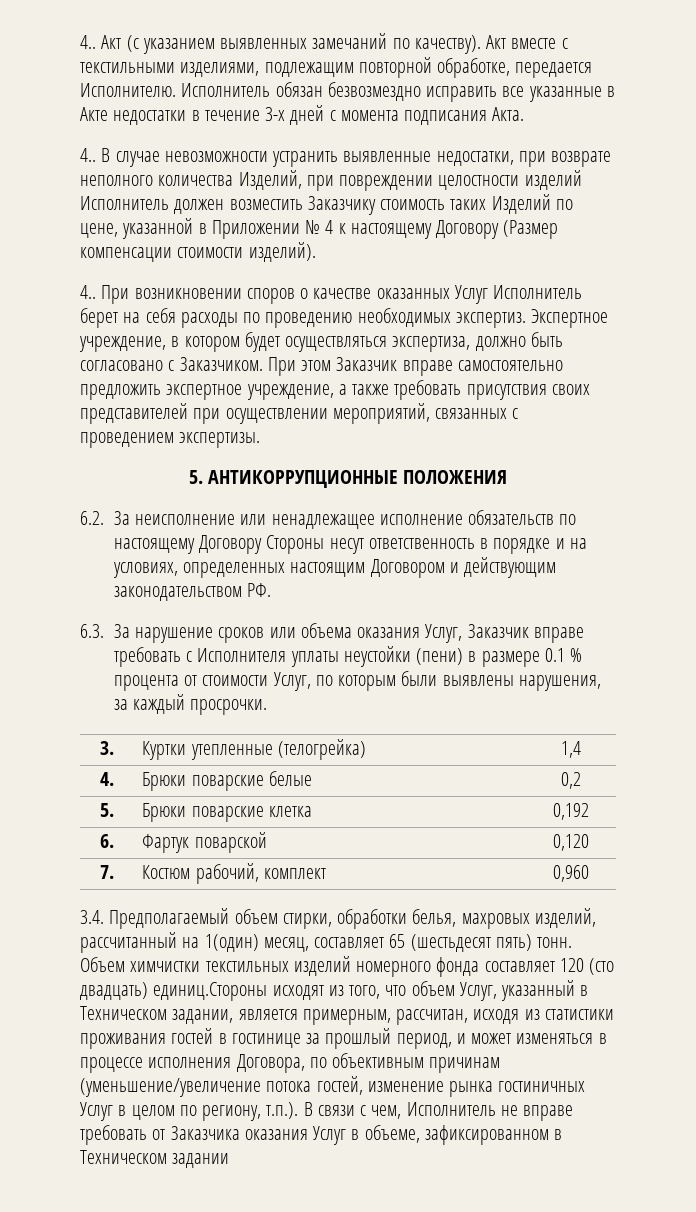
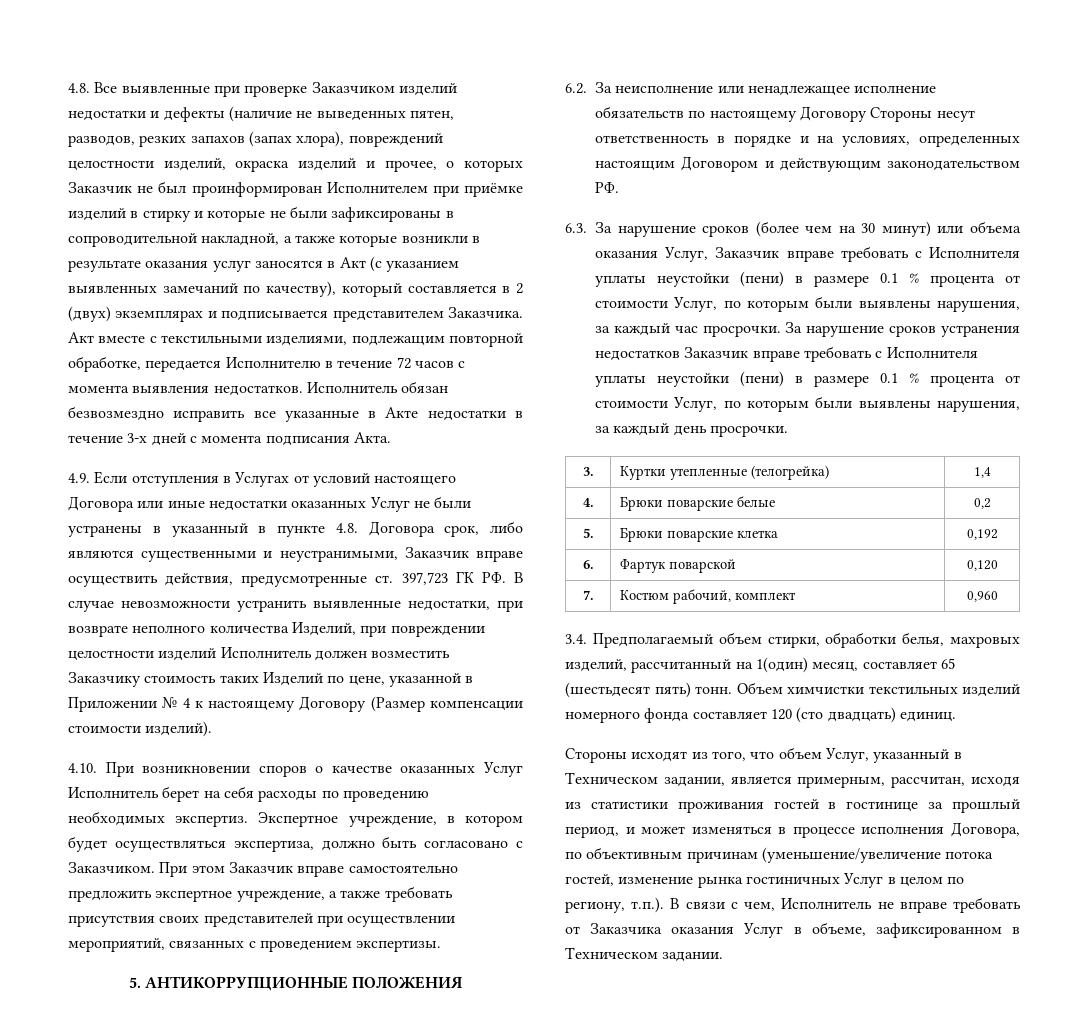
- 4.. Акт (с указанием выявленных замечаний по качеству).
+ 4.8. Все выявленные при проверке Заказчиком изделий недостатки и дефекты (наличие не выведенных пятен, разводов, резких запахов (запах хлора), повреждений целостности изделий, окраска изделий и прочее, о которых Заказчик не был проинформирован Исполнителем при приёмке изделий в стирку и которые не были зафиксированы в сопроводительной накладной, а также которые возникли в результате оказания услуг заносятся в Акт (с указанием выявленных замечаний по качеству), который составляется в 2 (двух) экземплярах и подписывается представителем Заказчика.
- Акт вместе с текстильными изделиями, подлежащим повторной обработке, передается Исполнителю.
+ Акт вместе с текстильными изделиями, подлежащим повторной обработке, передается Исполнителю в течение 72 часов с момента выявления недостатков.
- 4.. В случае невозможности устранить выявленные недостатки, при возврате неполного количества Изделий, при повреждении целостности изделий Исполнитель должен возместить Заказчику стоимость таких Изделий по цене, указанной в Приложении № 4 к настоящему Договору (Размер компенсации стоимости изделий).
+ 4.9. Если отступления в Услугах от условий настоящего Договора или иные недостатки оказанных Услуг не были устранены в указанный в пункте 4.8. Договора срок, либо являются существенными и неустранимыми, Заказчик вправе осуществить действия, предусмотренные ст. 397,723 ГК РФ. В случае невозможности устранить выявленные недостатки, при возврате неполного количества Изделий, при повреждении целостности изделий Исполнитель должен возместить Заказчику стоимость таких Изделий по цене, указанной в Приложении № 4 к настоящему Договору (Размер компенсации стоимости изделий).
- 4.. При возникновении споров о качестве оказанных Услуг Исполнитель берет на себя расходы по проведению необходимых экспертиз.
+ 4.10. При возникновении споров о качестве оказанных Услуг Исполнитель берет на себя расходы по проведению необходимых экспертиз.
- 6.3. За нарушение сроков или объема оказания Услуг, Заказчик вправе требовать с Исполнителя уплаты неустойки (пени) в размере 0.1 % процента от стоимости Услуг, по которым были выявлены нарушения, за каждый просрочки.
+ 6.3. За нарушение сроков (более чем на 30 минут) или объема оказания Услуг, Заказчик вправе требовать с Исполнителя уплаты неустойки (пени) в размере 0.1 % процента от стоимости Услуг, по которым были выявлены нарушения, за каждый час просрочки. За нарушение сроков устранения недостатков Заказчик вправе требовать с Исполнителя уплаты неустойки (пени) в размере 0.1 % процента от стоимости Услуг, по которым были выявлены нарушения, за каждый день просрочки.
- Объем химчистки текстильных изделий номерного фонда составляет 120 (сто двадцать) единиц.Стороны исходят из того, что объем Услуг, указанный в Техническом задании, является примерным, рассчитан, исходя из статистики проживания гостей в гостинице за прошлый период, и может изменяться в процессе исполнения Договора, по объективным причинам (уменьшение/увеличение потока гостей, изменение рынка гостиничных Услуг в целом по региону, т.п.). В связи с чем, Исполнитель не вправе требовать от Заказчика оказания Услуг в объеме, зафиксированном в Техническом задании
+ Объем химчистки текстильных изделий номерного фонда составляет 120 (сто двадцать) единиц.
+ Стороны исходят из того, что объем Услуг, указанный в Техническом задании, является примерным, рассчитан, исходя из статистики проживания гостей в гостинице за прошлый период, и может изменяться в процессе исполнения Договора, по объективным причинам (уменьшение/увеличение потока гостей, изменение рынка гостиничных Услуг в целом по региону, т.п.). В связи с чем, Исполнитель не вправе требовать от Заказчика оказания Услуг в объеме, зафиксированном в Техническом задании.

